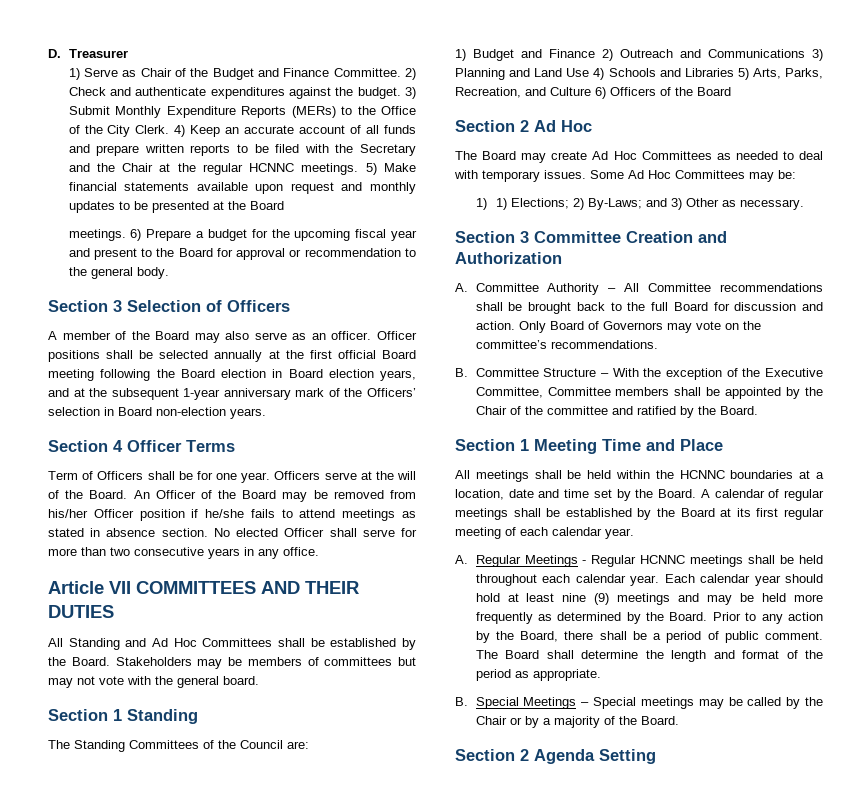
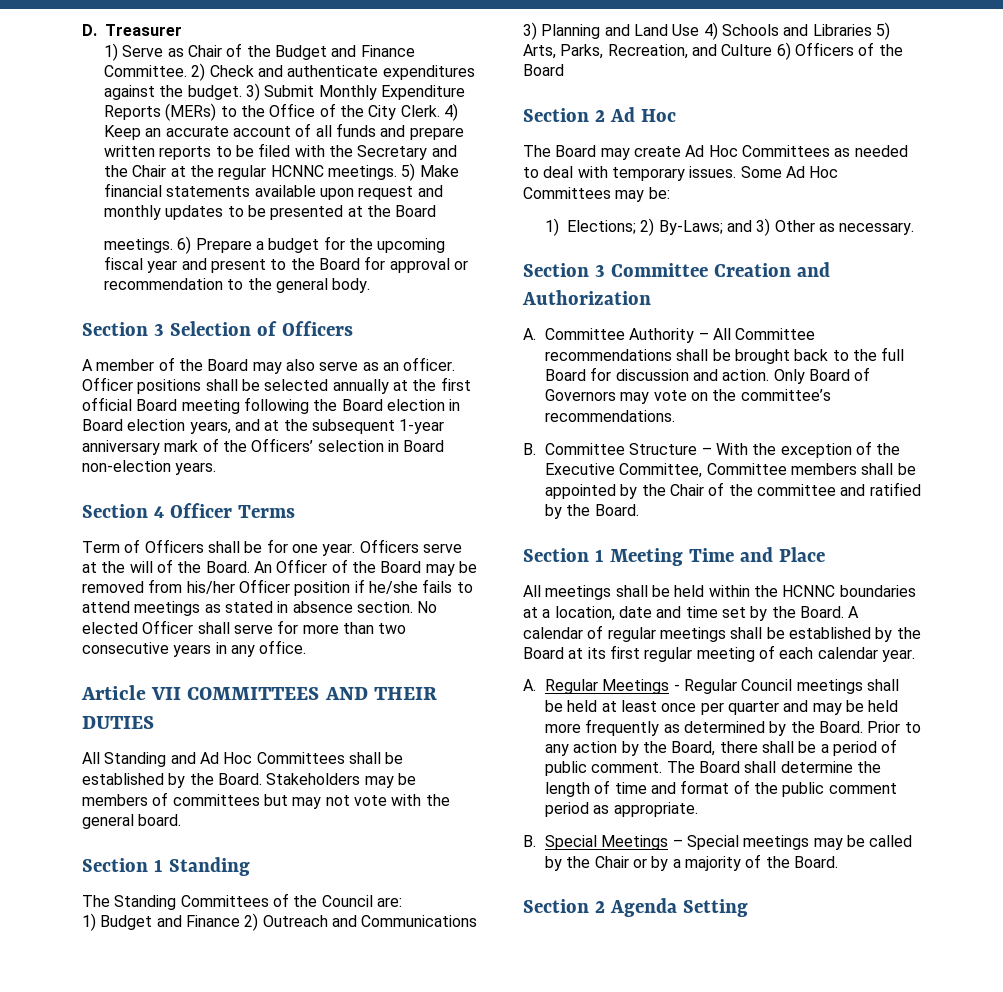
- 1) 1) Elections; 2) By-Laws; and 3) Other as necessary.
+ 1) Elections; 2) By-Laws; and 3) Other as necessary.
- A. Regular Meetings - Regular HCNNC meetings shall be held throughout each calendar year. Each calendar year should hold at least nine (9) meetings and may be held more frequently as determined by the Board.
+ A. Regular Meetings - Regular Council meetings shall be held at least once per quarter and may be held more frequently as determined by the Board.
- The Board shall determine the length and format of the period as appropriate.
+ The Board shall determine the length of time and format of the public comment period as appropriate.

